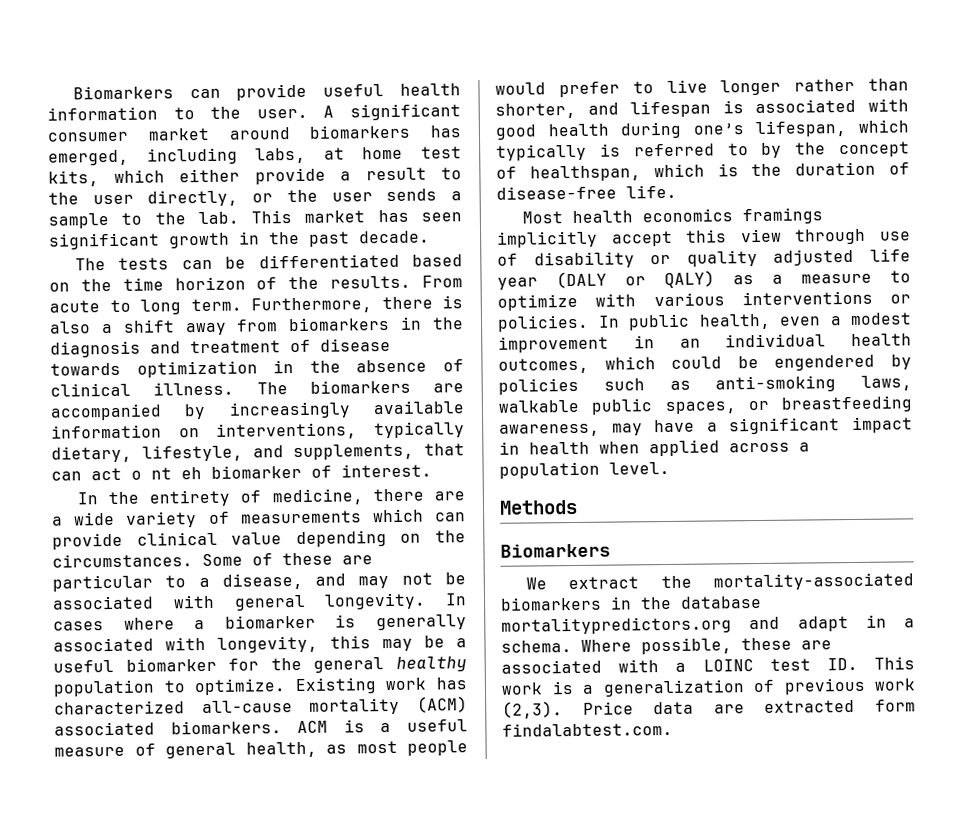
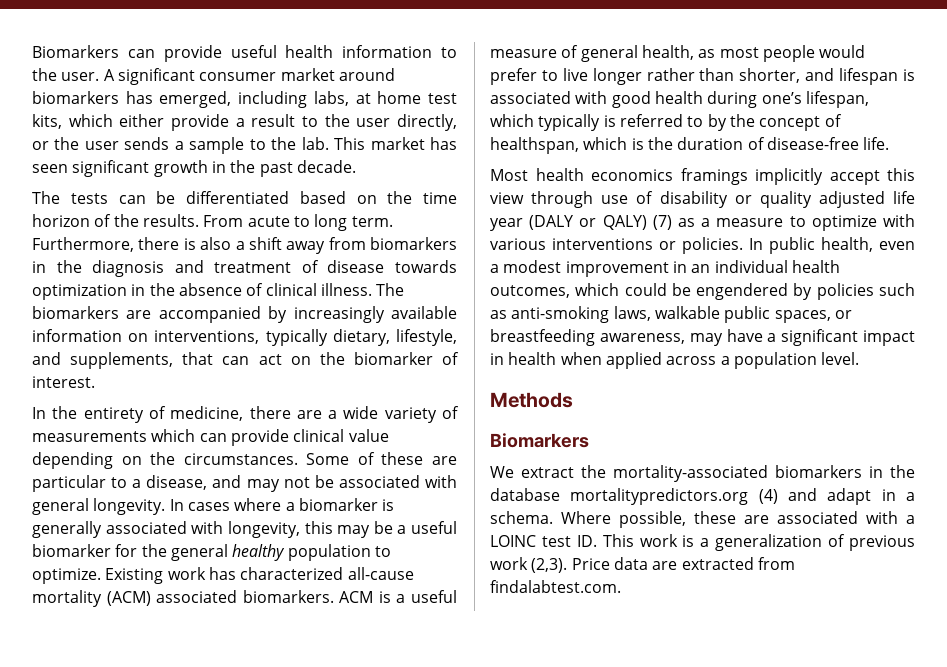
- The biomarkers are accompanied by increasingly available information on interventions, typically dietary, lifestyle, and supplements, that can act o nt eh biomarker of interest.
+ The biomarkers are accompanied by increasingly available information on interventions, typically dietary, lifestyle, and supplements, that can act on the biomarker of interest.
- Most health economics framings implicitly accept this view through use of disability or quality adjusted life year (DALY or QALY) as a measure to optimize with various interventions or policies.
+ Most health economics framings implicitly accept this view through use of disability or quality adjusted life year (DALY or QALY) (7) as a measure to optimize with various interventions or policies.
- We extract the mortality-associated biomarkers in the database mortalitypredictors.org and adapt in a schema.
+ We extract the mortality-associated biomarkers in the database mortalitypredictors.org (4) and adapt in a schema.
- Price data are extracted form findalabtest.com.
+ Price data are extracted from findalabtest.com.

